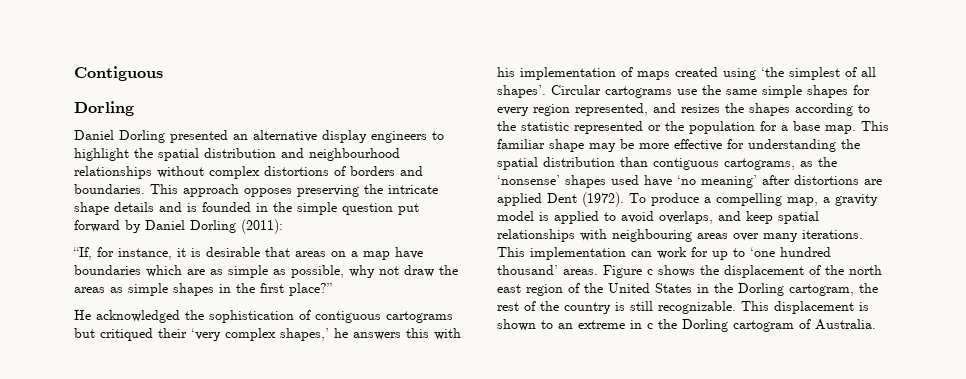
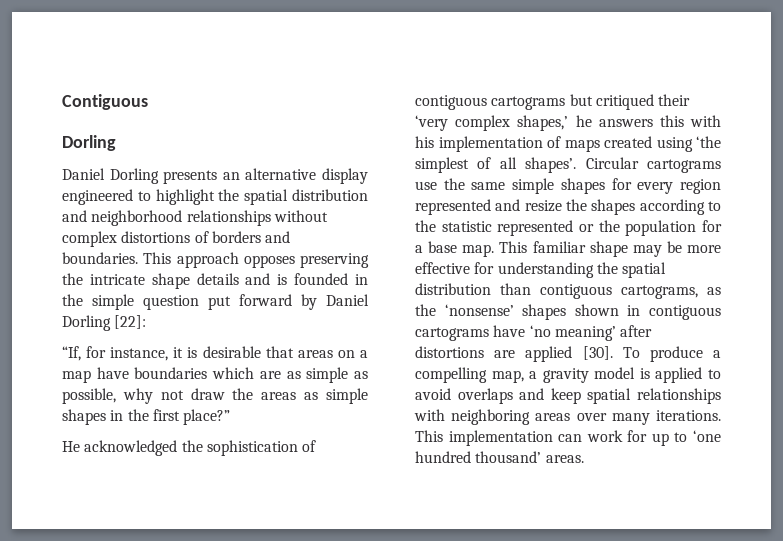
- Daniel Dorling presented an alternative display engineers to highlight the spatial distribution and neighbourhood relationships without complex distortions of borders and boundaries.
+ Daniel Dorling presents an alternative display engineered to highlight the spatial distribution and neighborhood relationships without complex distortions of borders and boundaries.
- This approach opposes preserving the intricate shape details and is founded in the simple question put forward by Daniel Dorling (2011):
+ This approach opposes preserving the intricate shape details and is founded in the simple question put forward by Daniel Dorling [22]:
- Circular cartograms use the same simple shapes for every region represented, and resizes the shapes according to the statistic represented or the population for a base map.
+ Circular cartograms use the same simple shapes for every region represented and resize the shapes according to the statistic represented or the population for a base map.
- This familiar shape may be more effective for understanding the spatial distribution than contiguous cartograms, as the ‘nonsense’ shapes used have ‘no meaning’ after distortions are applied Dent (1972).
+ This familiar shape may be more effective for understanding the spatial distribution than contiguous cartograms, as the ‘nonsense’ shapes shown in contiguous cartograms have ‘no meaning’ after distortions are applied [30].
- To produce a compelling map, a gravity model is applied to avoid overlaps, and keep spatial relationships with neighbouring areas over many iterations.
+ To produce a compelling map, a gravity model is applied to avoid overlaps and keep spatial relationships with neighboring areas over many iterations.
- Figure c shows the displacement of the north east region of the United States in the Dorling cartogram, the rest of the country is still recognizable. This displacement is shown to an extreme in c the Dorling cartogram of Australia.

